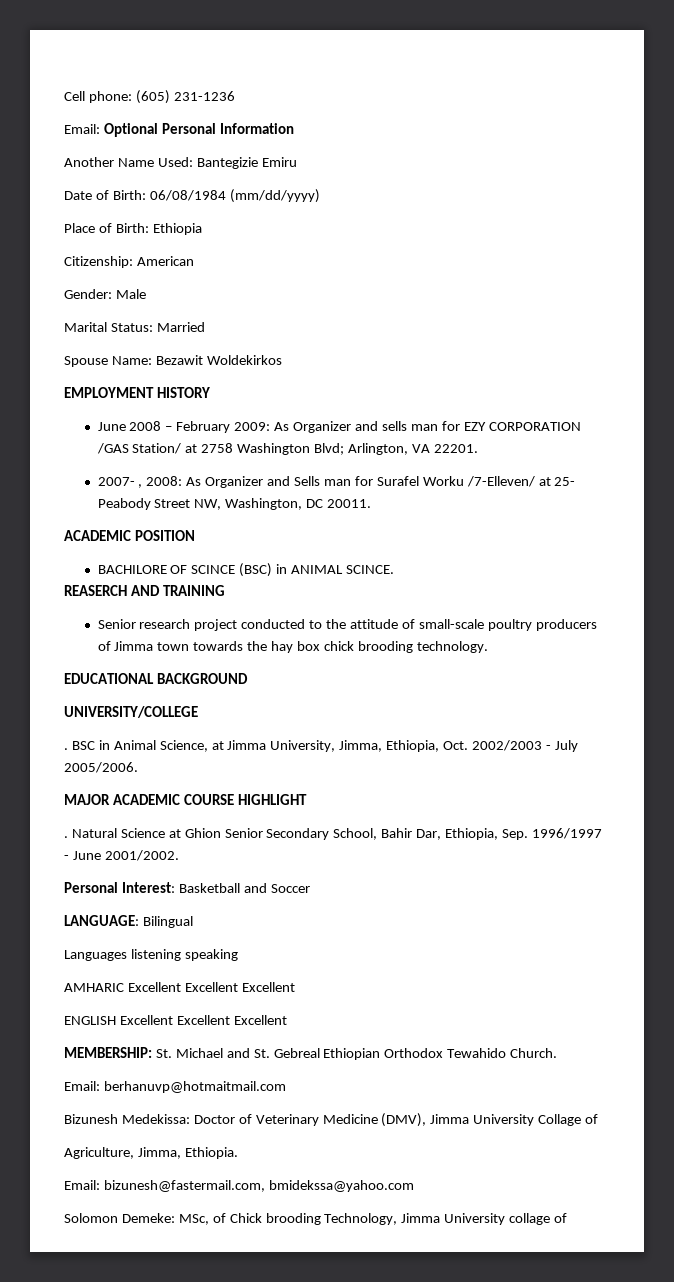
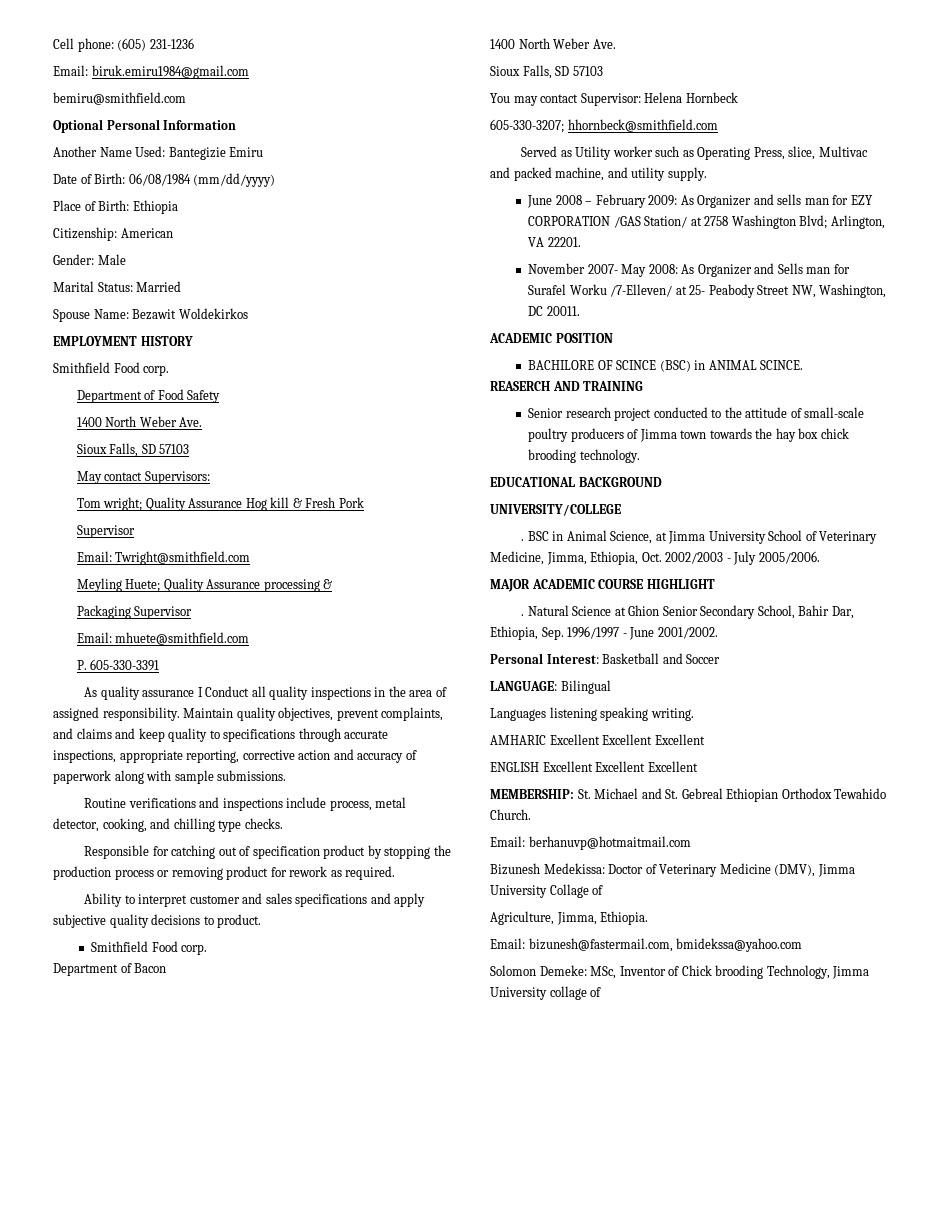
- Email: Optional Personal Information
+ Email: biruk.emiru1984@gmail.com
+ bemiru@smithfield.com
+ Optional Personal Information
  EMPLOYMENT HISTORY
+ Smithfield Food corp.
+ Department of Food Safety
+ 1400 North Weber Ave.
+ Sioux Falls, SD 57103
+ May contact Supervisors:
+ Tom wright; Quality Assurance Hog kill & Fresh Pork
+ Supervisor
+ Email: Twright@smithfield.com
+ Meyling Huete; Quality Assurance processing &
+ Packaging Supervisor
+ Email: mhuete@smithfield.com
+ P. 605-330-3391
+ As quality assurance I Conduct all quality inspections in the area of assigned responsibility. Maintain quality objectives, prevent complaints, and claims and keep quality to specifications through accurate inspections, appropriate reporting, corrective action and accuracy of paperwork along with sample submissions.
+ Routine verifications and inspections include process, metal detector, cooking, and chilling type checks.
+ Responsible for catching out of specification product by stopping the production process or removing product for rework as required.
+ Ability to interpret customer and sales specifications and apply subjective quality decisions to product.
+ Smithfield Food corp.
+ Department of Bacon
+ 1400 North Weber Ave.
+ Sioux Falls, SD 57103
+ You may contact Supervisor: Helena Hornbeck
+ 605-330-3207; hhornbeck@smithfield.com
+ Served as Utility worker such as Operating Press, slice, Multivac and packed machine, and utility supply.
- 2007- , 2008: As Organizer and Sells man for Surafel Worku /7-Elleven/ at 25- Peabody Street NW, Washington, DC 20011.
+ November 2007- May 2008: As Organizer and Sells man for Surafel Worku /7-Elleven/ at 25- Peabody Street NW, Washington, DC 20011.
- BSC in Animal Science, at Jimma University, Jimma, Ethiopia, Oct. 2002/2003 - July 2005/2006.
+ BSC in Animal Science, at Jimma University School of Veterinary Medicine, Jimma, Ethiopia, Oct. 2002/2003 - July 2005/2006.
- Languages listening speaking
+ Languages listening speaking writing.
- Solomon Demeke: MSc, of Chick brooding Technology, Jimma University collage of
+ Solomon Demeke: MSc, Inventor of Chick brooding Technology, Jimma University collage of

